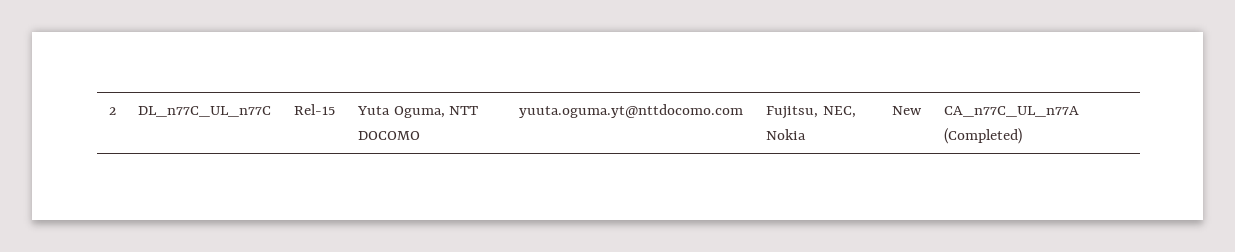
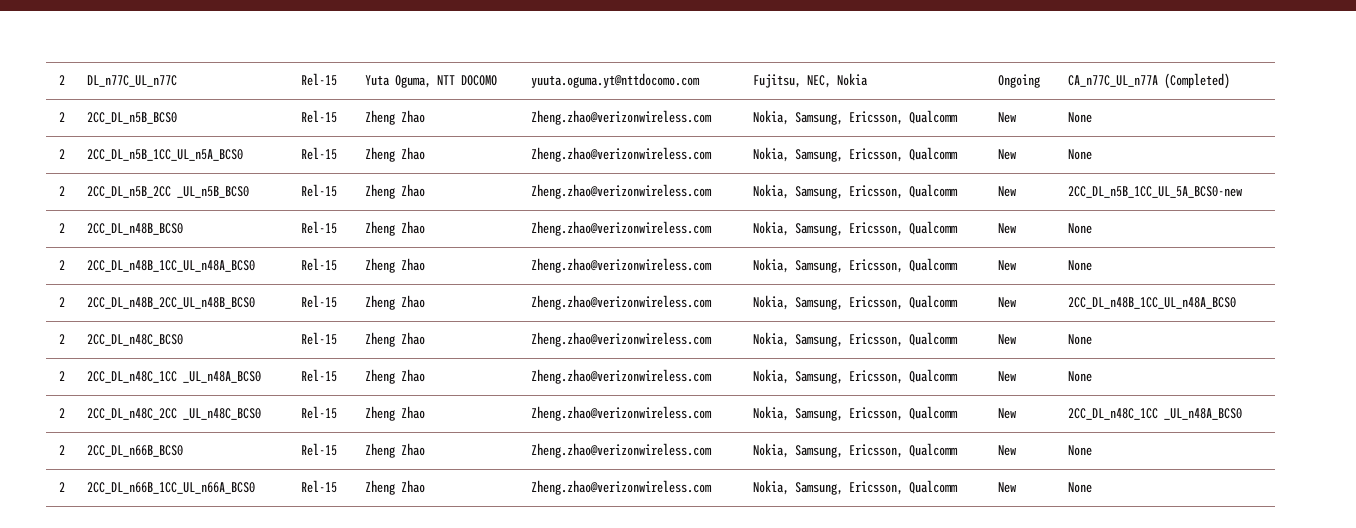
- 2 | DL_n77C_UL_n77C | Rel-15 | Yuta Oguma, NTT DOCOMO | yuuta.oguma.yt@nttdocomo.com | Fujitsu, NEC, Nokia | New | CA_n77C_UL_n77A (Completed)
+ 2 | DL_n77C_UL_n77C | Rel-15 | Yuta Oguma, NTT DOCOMO | yuuta.oguma.yt@nttdocomo.com | Fujitsu, NEC, Nokia | Ongoing | CA_n77C_UL_n77A (Completed)
+ 2 | 2CC_DL_n5B_BCS0 | Rel-15 | Zheng Zhao | Zheng.zhao@verizonwireless.com | Nokia, Samsung, Ericsson, Qualcomm | New | None
+ 2 | 2CC_DL_n5B_1CC_UL_n5A_BCS0 | Rel-15 | Zheng Zhao | Zheng.zhao@verizonwireless.com | Nokia, Samsung, Ericsson, Qualcomm | New | None
+ 2 | 2CC_DL_n5B_2CC _UL_n5B_BCS0 | Rel-15 | Zheng Zhao | Zheng.zhao@verizonwireless.com | Nokia, Samsung, Ericsson, Qualcomm | New | 2CC_DL_n5B_1CC_UL_5A_BCS0-new
+ 2 | 2CC_DL_n48B_BCS0 | Rel-15 | Zheng Zhao | Zheng.zhao@verizonwireless.com | Nokia, Samsung, Ericsson, Qualcomm | New | None
+ 2 | 2CC_DL_n48B_1CC_UL_n48A_BCS0 | Rel-15 | Zheng Zhao | Zheng.zhao@verizonwireless.com | Nokia, Samsung, Ericsson, Qualcomm | New | None
+ 2 | 2CC_DL_n48B_2CC_UL_n48B_BCS0 | Rel-15 | Zheng Zhao | Zheng.zhao@verizonwireless.com | Nokia, Samsung, Ericsson, Qualcomm | New | 2CC_DL_n48B_1CC_UL_n48A_BCS0
+ 2 | 2CC_DL_n48C_BCS0 | Rel-15 | Zheng Zhao | Zheng.zhao@verizonwireless.com | Nokia, Samsung, Ericsson, Qualcomm | New | None
+ 2 | 2CC_DL_n48C_1CC _UL_n48A_BCS0 | Rel-15 | Zheng Zhao | Zheng.zhao@verizonwireless.com | Nokia, Samsung, Ericsson, Qualcomm | New | None
+ 2 | 2CC_DL_n48C_2CC _UL_n48C_BCS0 | Rel-15 | Zheng Zhao | Zheng.zhao@verizonwireless.com | Nokia, Samsung, Ericsson, Qualcomm | New | 2CC_DL_n48C_1CC _UL_n48A_BCS0
+ 2 | 2CC_DL_n66B_BCS0 | Rel-15 | Zheng Zhao | Zheng.zhao@verizonwireless.com | Nokia, Samsung, Ericsson, Qualcomm | New | None
+ 2 | 2CC_DL_n66B_1CC_UL_n66A_BCS0 | Rel-15 | Zheng Zhao | Zheng.zhao@verizonwireless.com | Nokia, Samsung, Ericsson, Qualcomm | New | None

